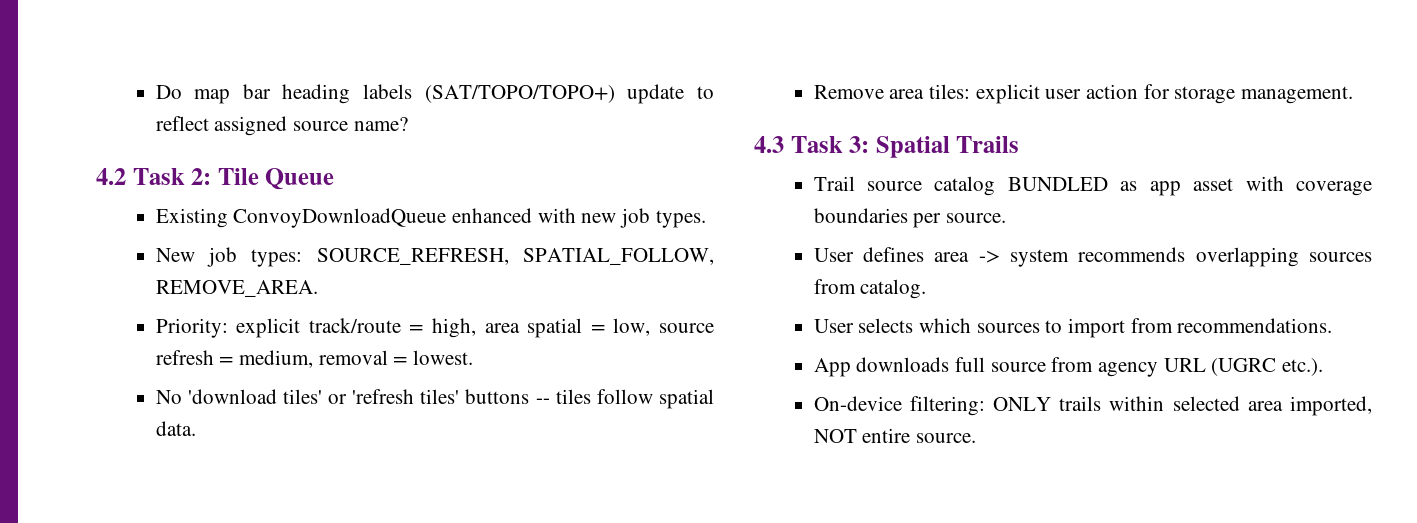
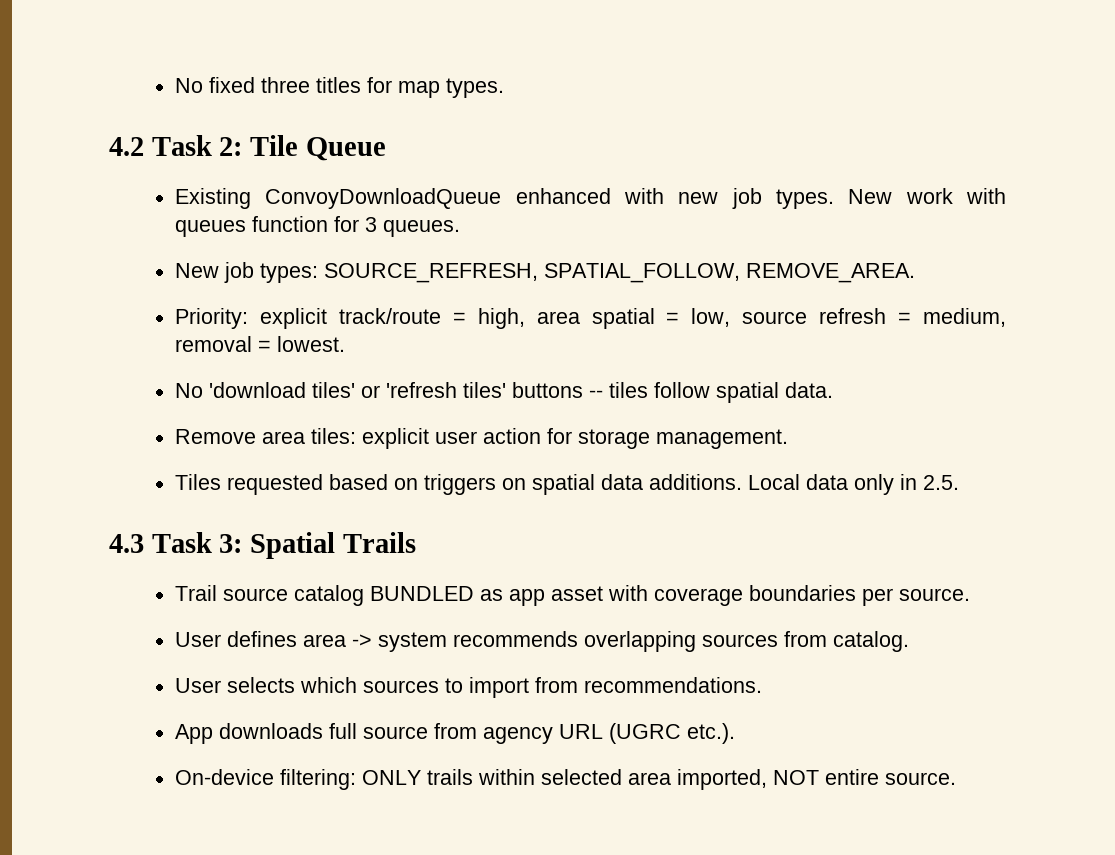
- Do map bar heading labels (SAT/TOPO/TOPO+) update to reflect assigned source name?
+ No fixed three titles for map types.
+ New work with queues function for 3 queues.
+ Tiles requested based on triggers on spatial data additions. Local data only in 2.5.

